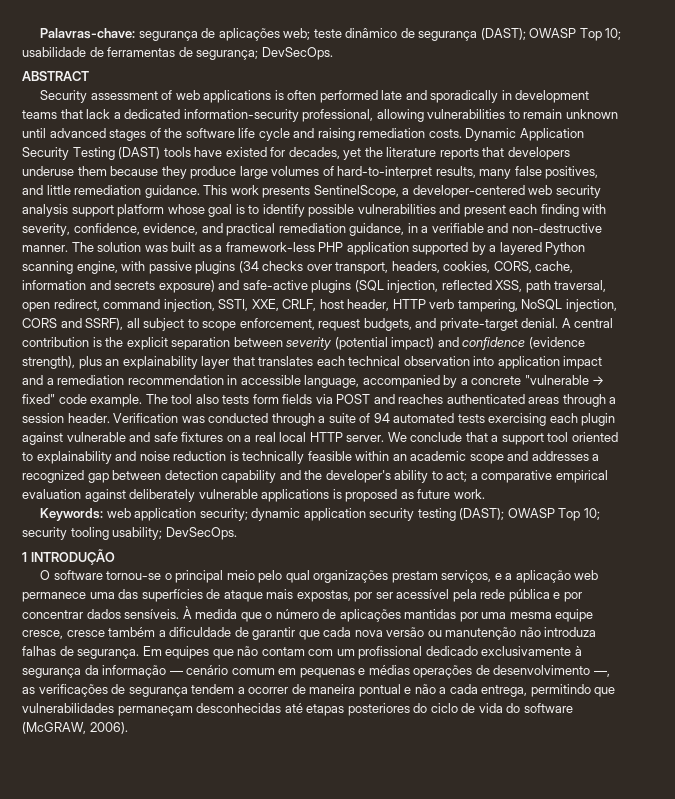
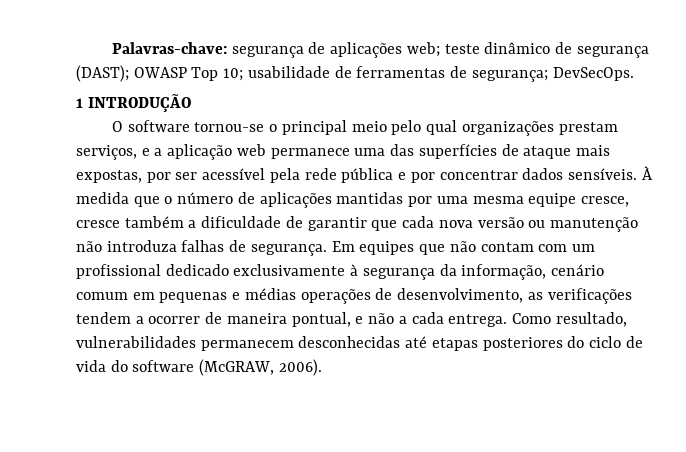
- ABSTRACT
- Security assessment of web applications is often performed late and sporadically in development teams that lack a dedicated information-security professional, allowing vulnerabilities to remain unknown until advanced stages of the software life cycle and raising remediation costs. Dynamic Application Security Testing (DAST) tools have existed for decades, yet the literature reports that developers underuse them because they produce large volumes of hard-to-interpret results, many false positives, and little remediation guidance. This work presents SentinelScope, a developer-centered web security analysis support platform whose goal is to identify possible vulnerabilities and present each finding with severity, confidence, evidence, and practical remediation guidance, in a verifiable and non-destructive manner. The solution was built as a framework-less PHP application supported by a layered Python scanning engine, with passive plugins (34 checks over transport, headers, cookies, CORS, cache, information and secrets exposure) and safe-active plugins (SQL injection, reflected XSS, path traversal, open redirect, command injection, SSTI, XXE, CRLF, host header, HTTP verb tampering, NoSQL injection, CORS and SSRF), all subject to scope enforcement, request budgets, and private-target denial. A central contribution is the explicit separation between severity (potential impact) and confidence (evidence strength), plus an explainability layer that translates each technical observation into application impact and a remediation recommendation in accessible language, accompanied by a concrete "vulnerable → fixed" code example. The tool also tests form fields via POST and reaches authenticated areas through a session header. Verification was conducted through a suite of 94 automated tests exercising each plugin against vulnerable and safe fixtures on a real local HTTP server. We conclude that a support tool oriented to explainability and noise reduction is technically feasible within an academic scope and addresses a recognized gap between detection capability and the developer's ability to act; a comparative empirical evaluation against deliberately vulnerable applications is proposed as future work.
- Keywords: web application security; dynamic application security testing (DAST); OWASP Top 10; security tooling usability; DevSecOps.
- Em equipes que não contam com um profissional dedicado exclusivamente à segurança da informação — cenário comum em pequenas e médias operações de desenvolvimento —, as verificações de segurança tendem a ocorrer de maneira pontual e não a cada entrega, permitindo que vulnerabilidades permaneçam desconhecidas até etapas posteriores do ciclo de vida do software (McGRAW, 2006).
+ Em equipes que não contam com um profissional dedicado exclusivamente à segurança da informação, cenário comum em pequenas e médias operações de desenvolvimento, as verificações tendem a ocorrer de maneira pontual, e não a cada entrega. Como resultado, vulnerabilidades permanecem desconhecidas até etapas posteriores do ciclo de vida do software (McGRAW, 2006).

